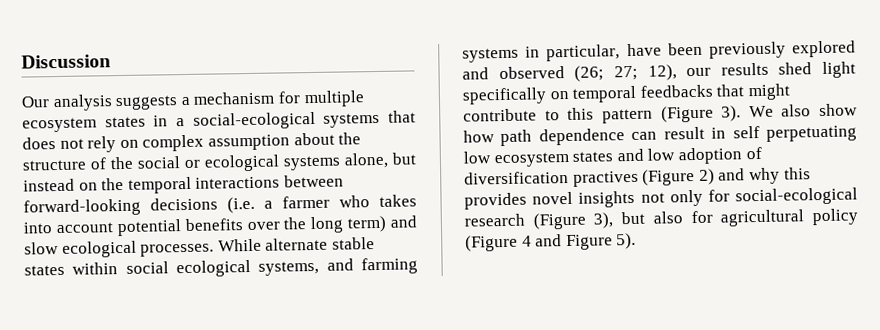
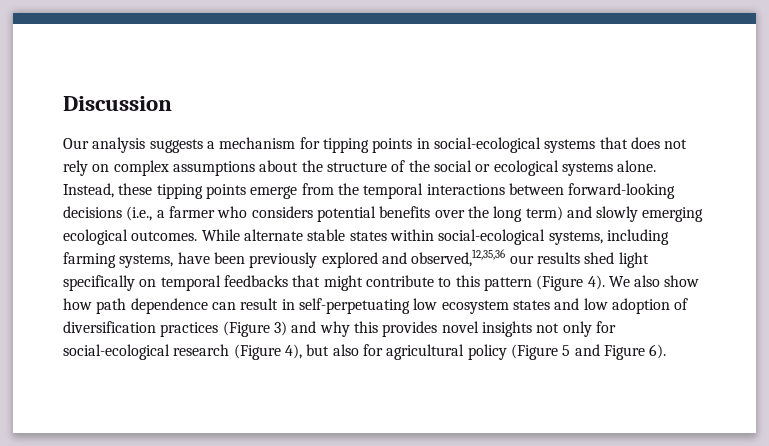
- Our analysis suggests a mechanism for multiple ecosystem states in a social-ecological systems that does not rely on complex assumption about the structure of the social or ecological systems alone, but instead on the temporal interactions between forward-looking decisions (i.e. a farmer who takes into account potential benefits over the long term) and slow ecological processes.
+ Our analysis suggests a mechanism for tipping points in social-ecological systems that does not rely on complex assumptions about the structure of the social or ecological systems alone. Instead, these tipping points emerge from the temporal interactions between forward-looking decisions (i.e., a farmer who considers potential benefits over the long term) and slowly emerging ecological outcomes.
- While alternate stable states within social ecological systems, and farming systems in particular, have been previously explored and observed (26; 27; 12), our results shed light specifically on temporal feedbacks that might contribute to this pattern (Figure 3).
+ While alternate stable states within social-ecological systems, including farming systems, have been previously explored and observed,12,35,36 our results shed light specifically on temporal feedbacks that might contribute to this pattern (Figure 4).
- We also show how path dependence can result in self perpetuating low ecosystem states and low adoption of diversification practives (Figure 2) and why this provides novel insights not only for social-ecological research (Figure 3), but also for agricultural policy (Figure 4 and Figure 5).
+ We also show how path dependence can result in self-perpetuating low ecosystem states and low adoption of diversification practices (Figure 3) and why this provides novel insights not only for social-ecological research (Figure 4), but also for agricultural policy (Figure 5 and Figure 6).

